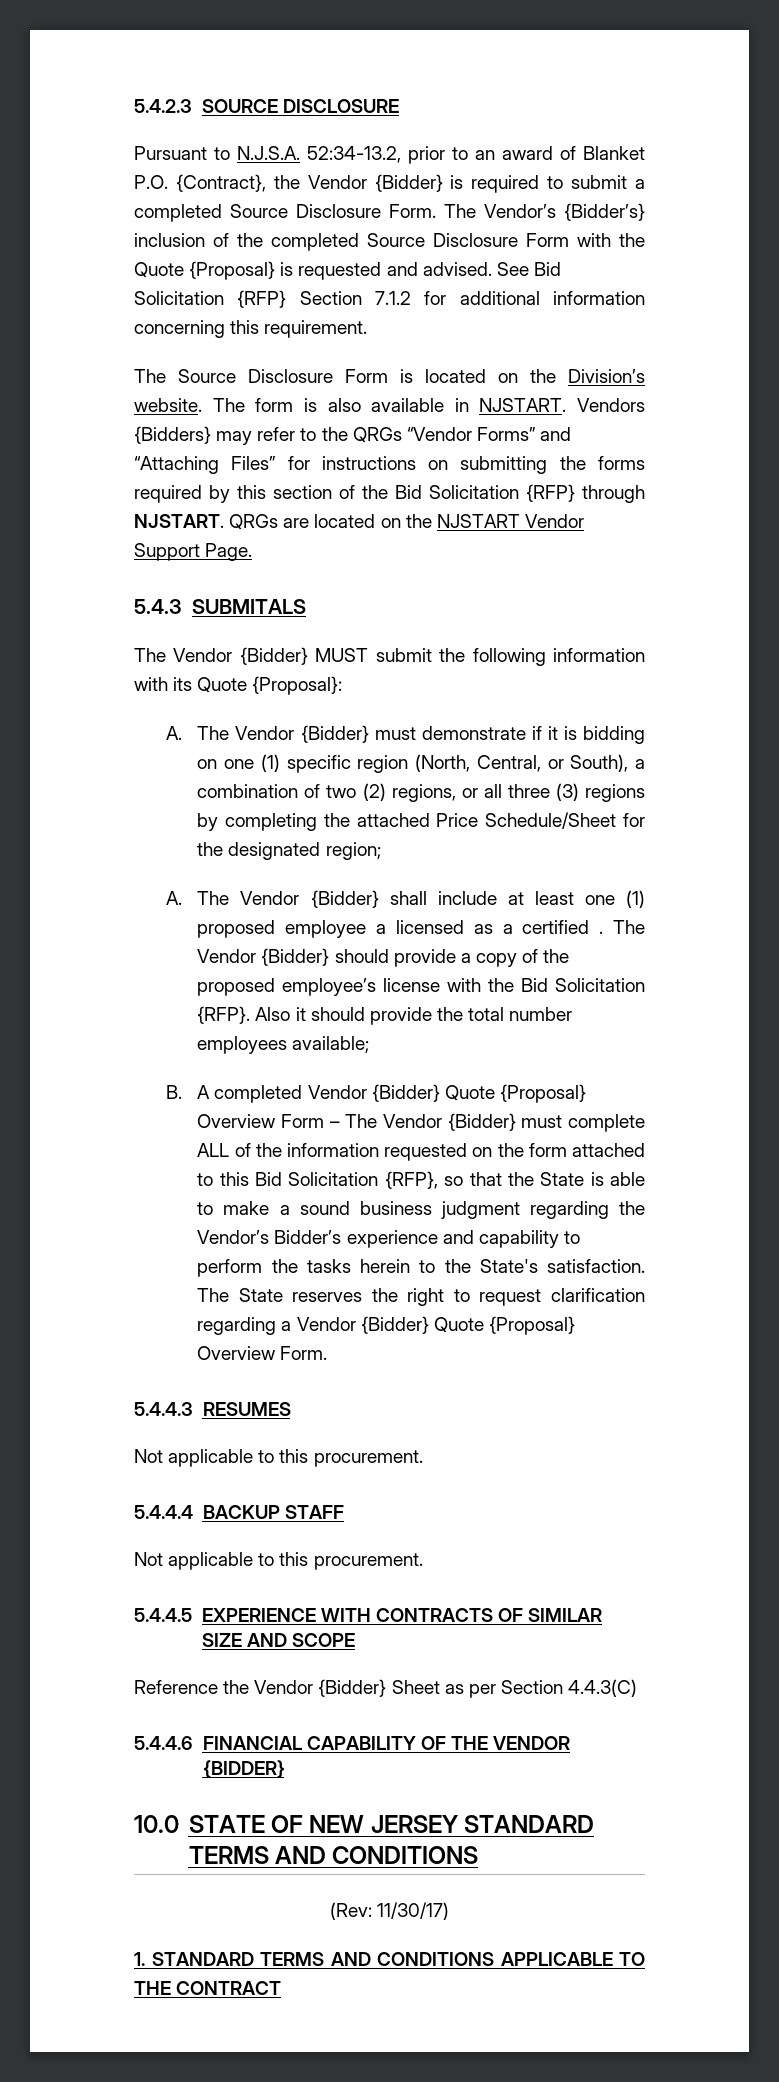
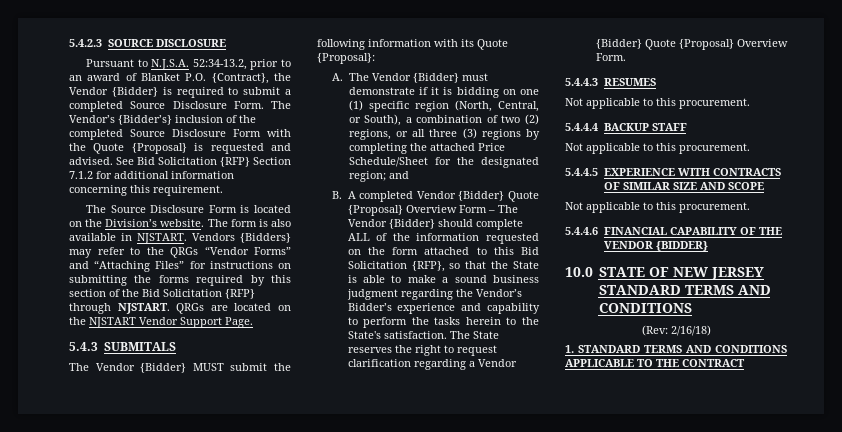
- A. The Vendor {Bidder} must demonstrate if it is bidding on one (1) specific region (North, Central, or South), a combination of two (2) regions, or all three (3) regions by completing the attached Price Schedule/Sheet for the designated region;
- A. The Vendor {Bidder} shall include at least one (1) proposed employee a licensed as a certified . The Vendor {Bidder} should provide a copy of the proposed employee’s license with the Bid Solicitation {RFP}. Also it should provide the total number employees available;
+ A. The Vendor {Bidder} must demonstrate if it is bidding on one (1) specific region (North, Central, or South), a combination of two (2) regions, or all three (3) regions by completing the attached Price Schedule/Sheet for the designated region; and
- B. A completed Vendor {Bidder} Quote {Proposal} Overview Form – The Vendor {Bidder} must complete ALL of the information requested on the form attached to this Bid Solicitation {RFP}, so that the State is able to make a sound business judgment regarding the Vendor’s Bidder’s experience and capability to perform the tasks herein to the State's satisfaction.
+ B. A completed Vendor {Bidder} Quote {Proposal} Overview Form – The Vendor {Bidder} should complete ALL of the information requested on the form attached to this Bid Solicitation {RFP}, so that the State is able to make a sound business judgment regarding the Vendor’s Bidder’s experience and capability to perform the tasks herein to the State's satisfaction.
  5.4.4.5 EXPERIENCE WITH CONTRACTS OF SIMILAR SIZE AND SCOPE
- Reference the Vendor {Bidder} Sheet as per Section 4.4.3(C)
+ Not applicable to this procurement.
- (Rev: 11/30/17)
+ (Rev: 2/16/18)

